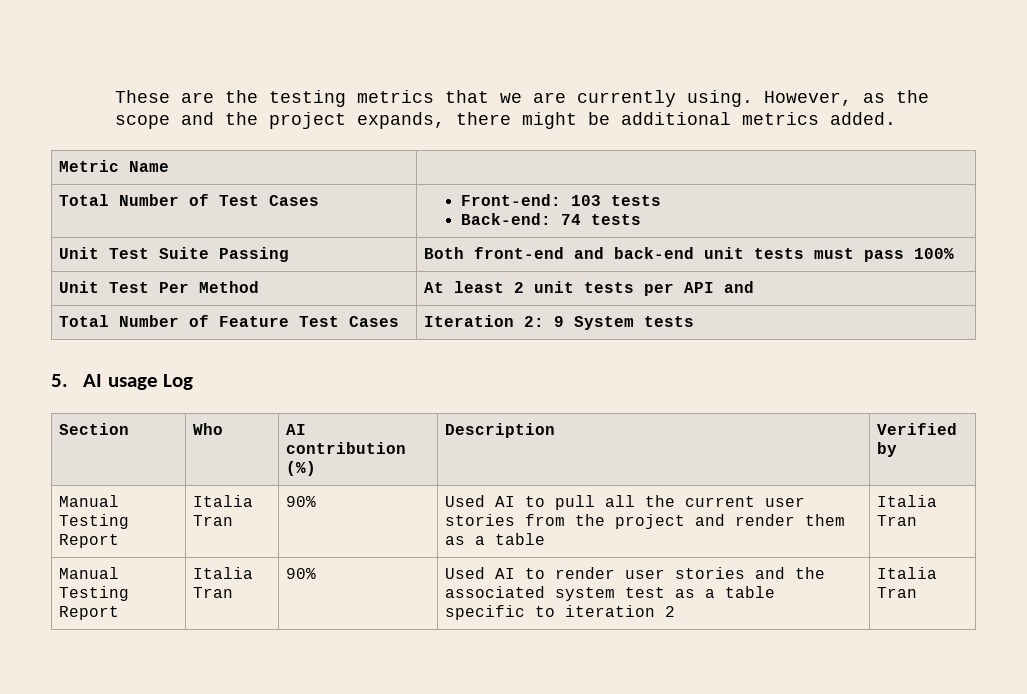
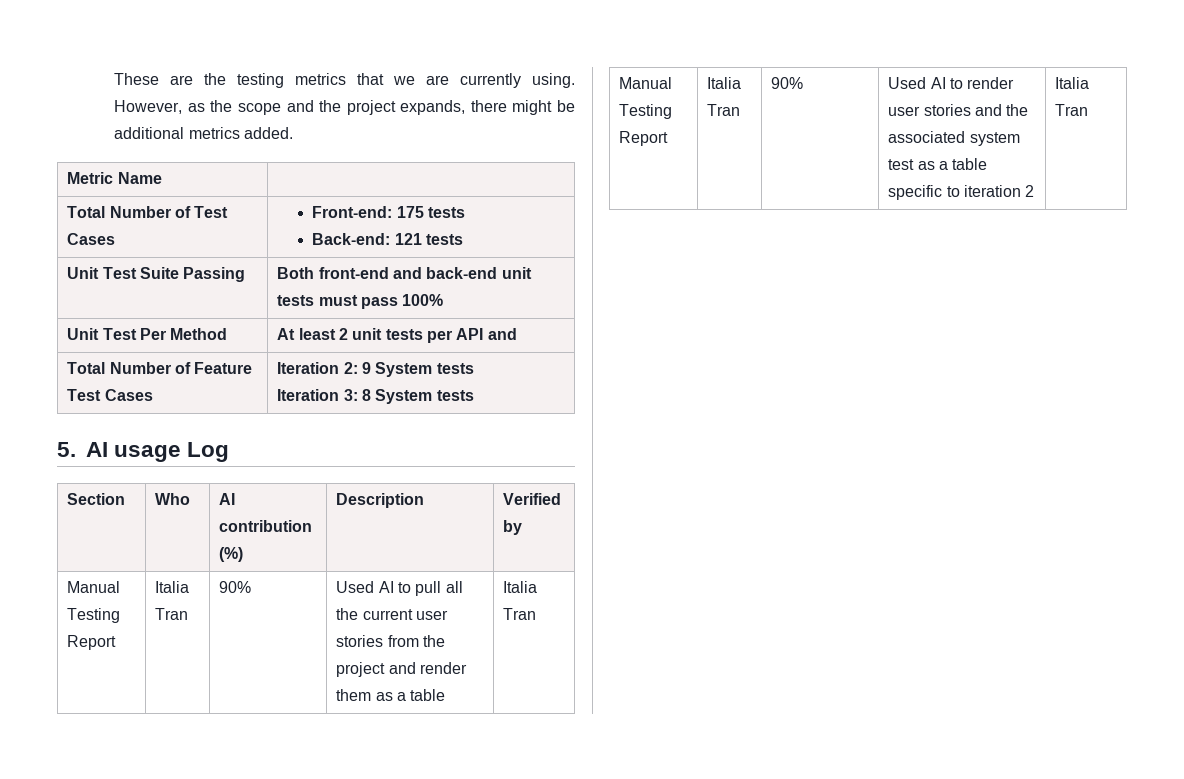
- Total Number of Test Cases | Front-end: 103 tests
- Back-end: 74 tests
+ Total Number of Test Cases | Front-end: 175 tests
+ Back-end: 121 tests
  Total Number of Feature Test Cases | Iteration 2: 9 System tests
+ Iteration 3: 8 System tests

